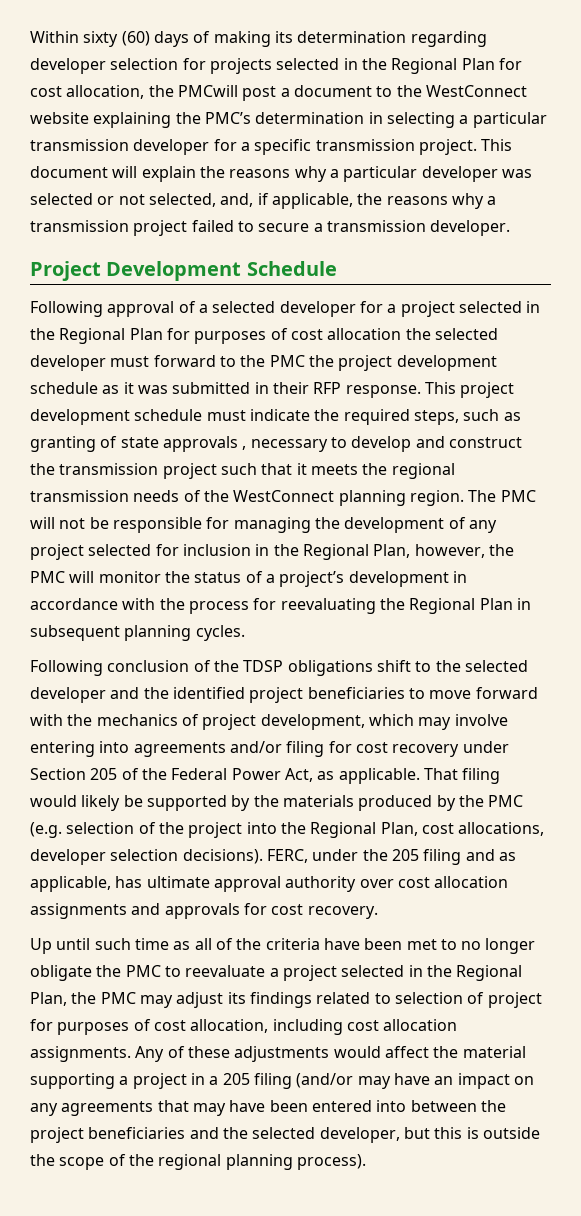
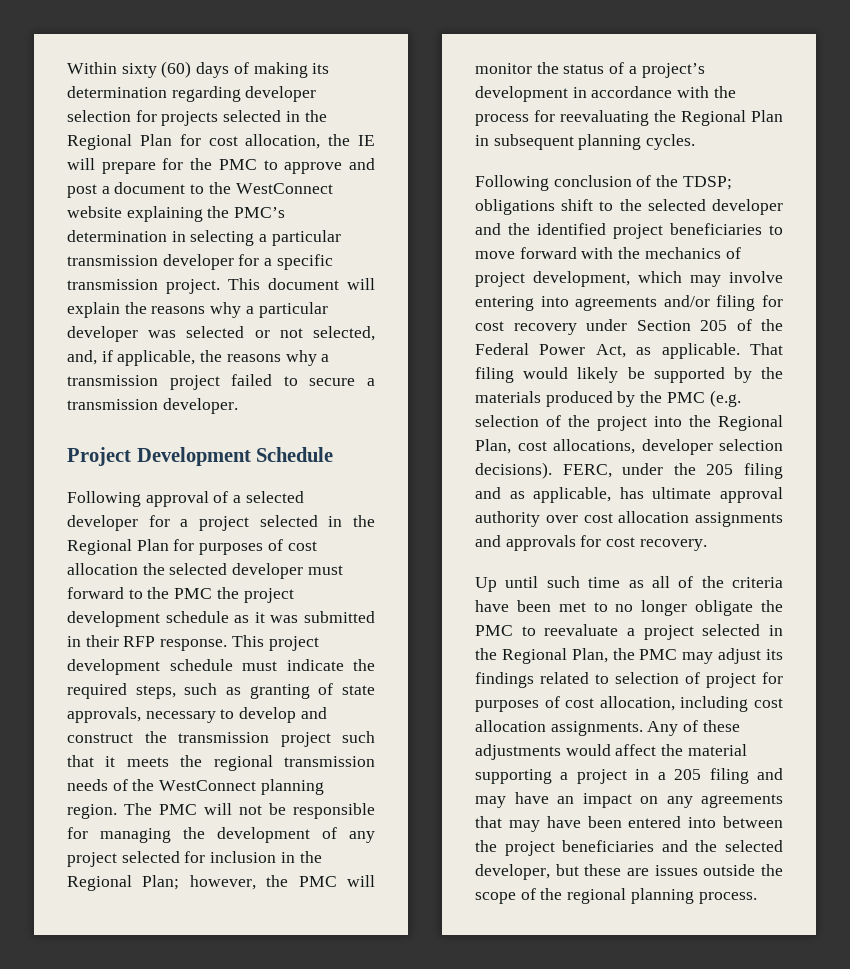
- Within sixty (60) days of making its determination regarding developer selection for projects selected in the Regional Plan for cost allocation, the PMCwill post a document to the WestConnect website explaining the PMC’s determination in selecting a particular transmission developer for a specific transmission project.
+ Within sixty (60) days of making its determination regarding developer selection for projects selected in the Regional Plan for cost allocation, the IE will prepare for the PMC to approve and post a document to the WestConnect website explaining the PMC’s determination in selecting a particular transmission developer for a specific transmission project.
- This project development schedule must indicate the required steps, such as granting of state approvals , necessary to develop and construct the transmission project such that it meets the regional transmission needs of the WestConnect planning region.
+ This project development schedule must indicate the required steps, such as granting of state approvals, necessary to develop and construct the transmission project such that it meets the regional transmission needs of the WestConnect planning region.
- The PMC will not be responsible for managing the development of any project selected for inclusion in the Regional Plan, however, the PMC will monitor the status of a project’s development in accordance with the process for reevaluating the Regional Plan in subsequent planning cycles.
+ The PMC will not be responsible for managing the development of any project selected for inclusion in the Regional Plan; however, the PMC will monitor the status of a project’s development in accordance with the process for reevaluating the Regional Plan in subsequent planning cycles.
- Following conclusion of the TDSP obligations shift to the selected developer and the identified project beneficiaries to move forward with the mechanics of project development, which may involve entering into agreements and/or filing for cost recovery under Section 205 of the Federal Power Act, as applicable.
+ Following conclusion of the TDSP; obligations shift to the selected developer and the identified project beneficiaries to move forward with the mechanics of project development, which may involve entering into agreements and/or filing for cost recovery under Section 205 of the Federal Power Act, as applicable.
- Any of these adjustments would affect the material supporting a project in a 205 filing (and/or may have an impact on any agreements that may have been entered into between the project beneficiaries and the selected developer, but this is outside the scope of the regional planning process).
+ Any of these adjustments would affect the material supporting a project in a 205 filing and may have an impact on any agreements that may have been entered into between the project beneficiaries and the selected developer, but these are issues outside the scope of the regional planning process.

